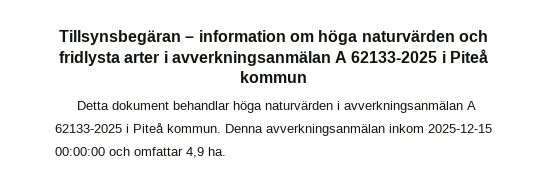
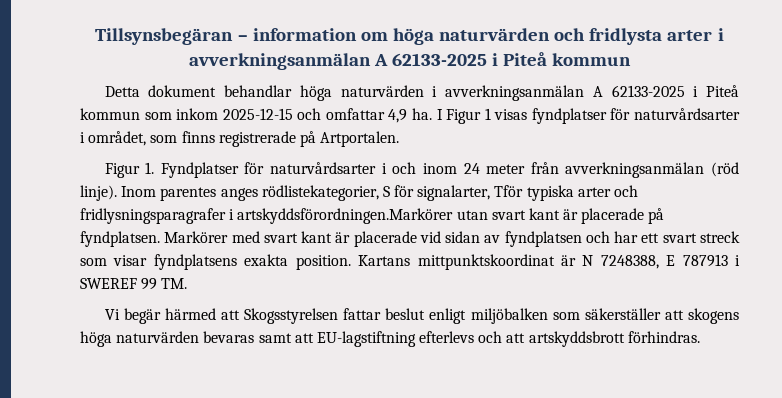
- Detta dokument behandlar höga naturvärden i avverkningsanmälan A 62133-2025 i Piteå kommun. Denna avverkningsanmälan inkom 2025-12-15 00:00:00 och omfattar 4,9 ha.
+ Detta dokument behandlar höga naturvärden i avverkningsanmälan A 62133-2025 i Piteå kommun som inkom 2025-12-15 och omfattar 4,9 ha.
+ I Figur 1 visas fyndplatser för naturvårdsarter i området, som finns registrerade på Artportalen.
+ Figur 1. Fyndplatser för naturvårdsarter i och inom 24 meter från avverkningsanmälan (röd linje). Inom parentes anges rödlistekategorier, S för signalarter, Tför typiska arter och fridlysningsparagrafer i artskyddsförordningen.Markörer utan svart kant är placerade på fyndplatsen. Markörer med svart kant är placerade vid sidan av fyndplatsen och har ett svart streck som visar fyndplatsens exakta position. Kartans mittpunktskoordinat är N 7248388, E 787913 i SWEREF 99 TM.
+ Vi begär härmed att Skogsstyrelsen fattar beslut enligt miljöbalken som säkerställer att skogens höga naturvärden bevaras samt att EU-lagstiftning efterlevs och att artskyddsbrott förhindras.

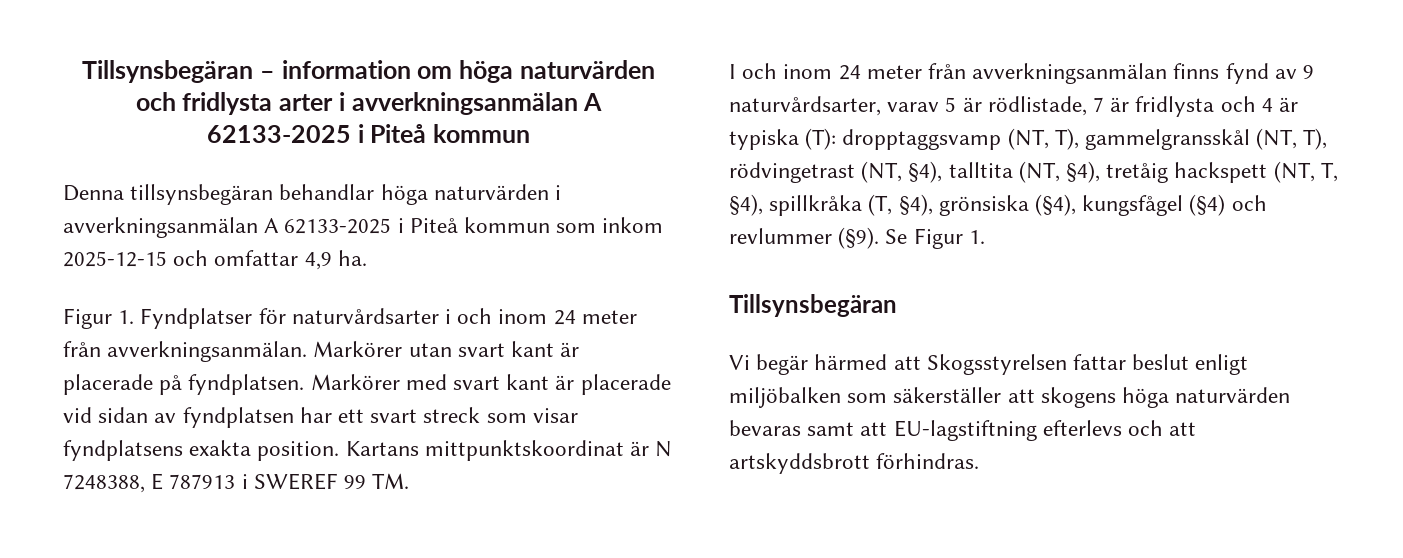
- Detta dokument behandlar höga naturvärden i avverkningsanmälan A 62133-2025 i Piteå kommun som inkom 2025-12-15 och omfattar 4,9 ha. I Figur 1 visas fyndplatser för naturvårdsarter i området, som finns registrerade på Artportalen.
+ Denna tillsynsbegäran behandlar höga naturvärden i avverkningsanmälan A 62133-2025 i Piteå kommun som inkom 2025-12-15 och omfattar 4,9 ha.
- Figur 1. Fyndplatser för naturvårdsarter i och inom 24 meter från avverkningsanmälan (röd linje). Inom parentes anges rödlistekategorier, S för signalarter, Tför typiska arter och fridlysningsparagrafer i artskyddsförordningen.Markörer utan svart kant är placerade på fyndplatsen.
+ Figur 1. Fyndplatser för naturvårdsarter i och inom 24 meter från avverkningsanmälan. Markörer utan svart kant är placerade på fyndplatsen.
- Markörer med svart kant är placerade vid sidan av fyndplatsen och har ett svart streck som visar fyndplatsens exakta position.
+ Markörer med svart kant är placerade vid sidan av fyndplatsen har ett svart streck som visar fyndplatsens exakta position.
+ I och inom 24 meter från avverkningsanmälan finns fynd av 9 naturvårdsarter, varav 5 är rödlistade, 7 är fridlysta och 4 är typiska (T): dropptaggsvamp (NT, T), gammelgransskål (NT, T), rödvingetrast (NT, §4), talltita (NT, §4), tretåig hackspett (NT, T, §4), spillkråka (T, §4), grönsiska (§4), kungsfågel (§4) och revlummer (§9). Se Figur 1.
+ Tillsynsbegäran

